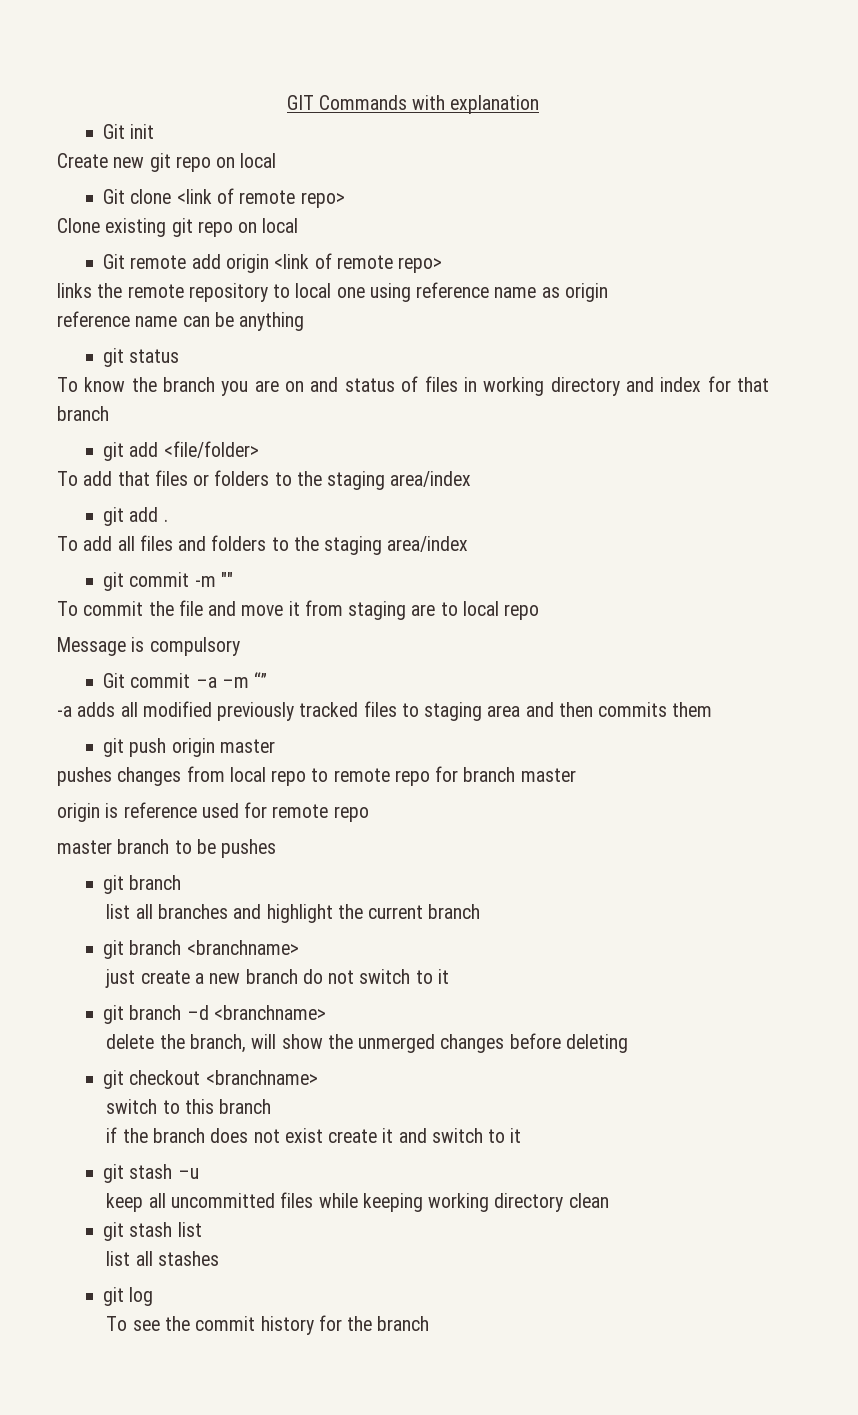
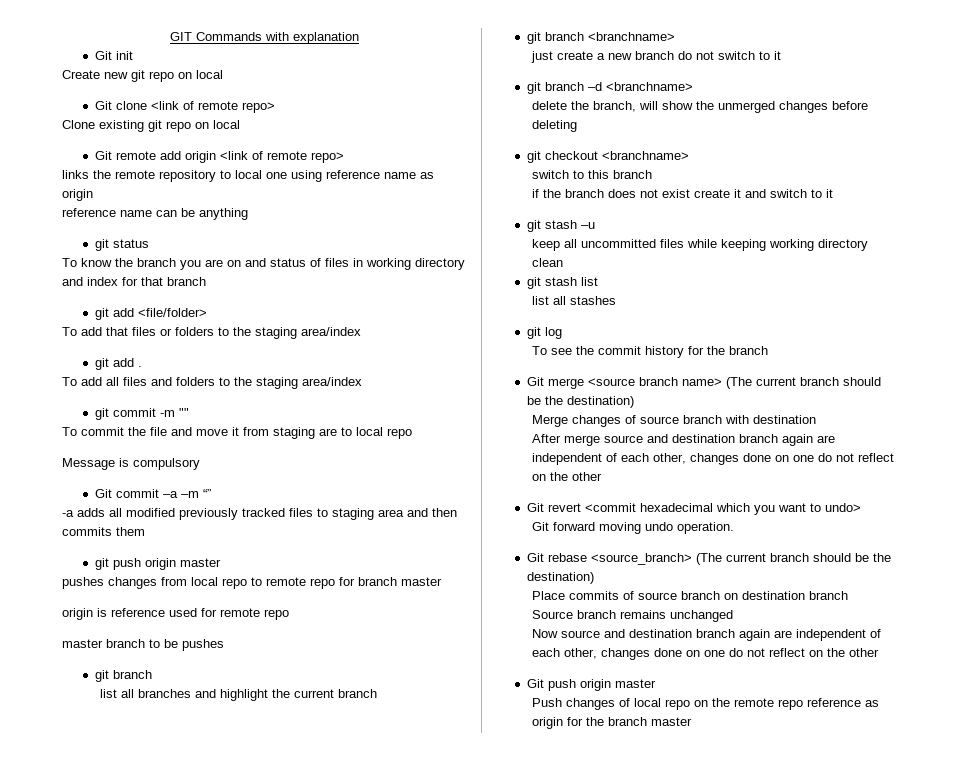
+ Git merge <source branch name> (The current branch should be the destination)
+ Merge changes of source branch with destination
+ After merge source and destination branch again are independent of each other, changes done on one do not reflect on the other
+ Git revert <commit hexadecimal which you want to undo>
+ Git forward moving undo operation.
+ Git rebase <source_branch> (The current branch should be the destination)
+ Place commits of source branch on destination branch
+ Source branch remains unchanged
+ Now source and destination branch again are independent of each other, changes done on one do not reflect on the other
+ Git push origin master
+ Push changes of local repo on the remote repo reference as origin for the branch master

